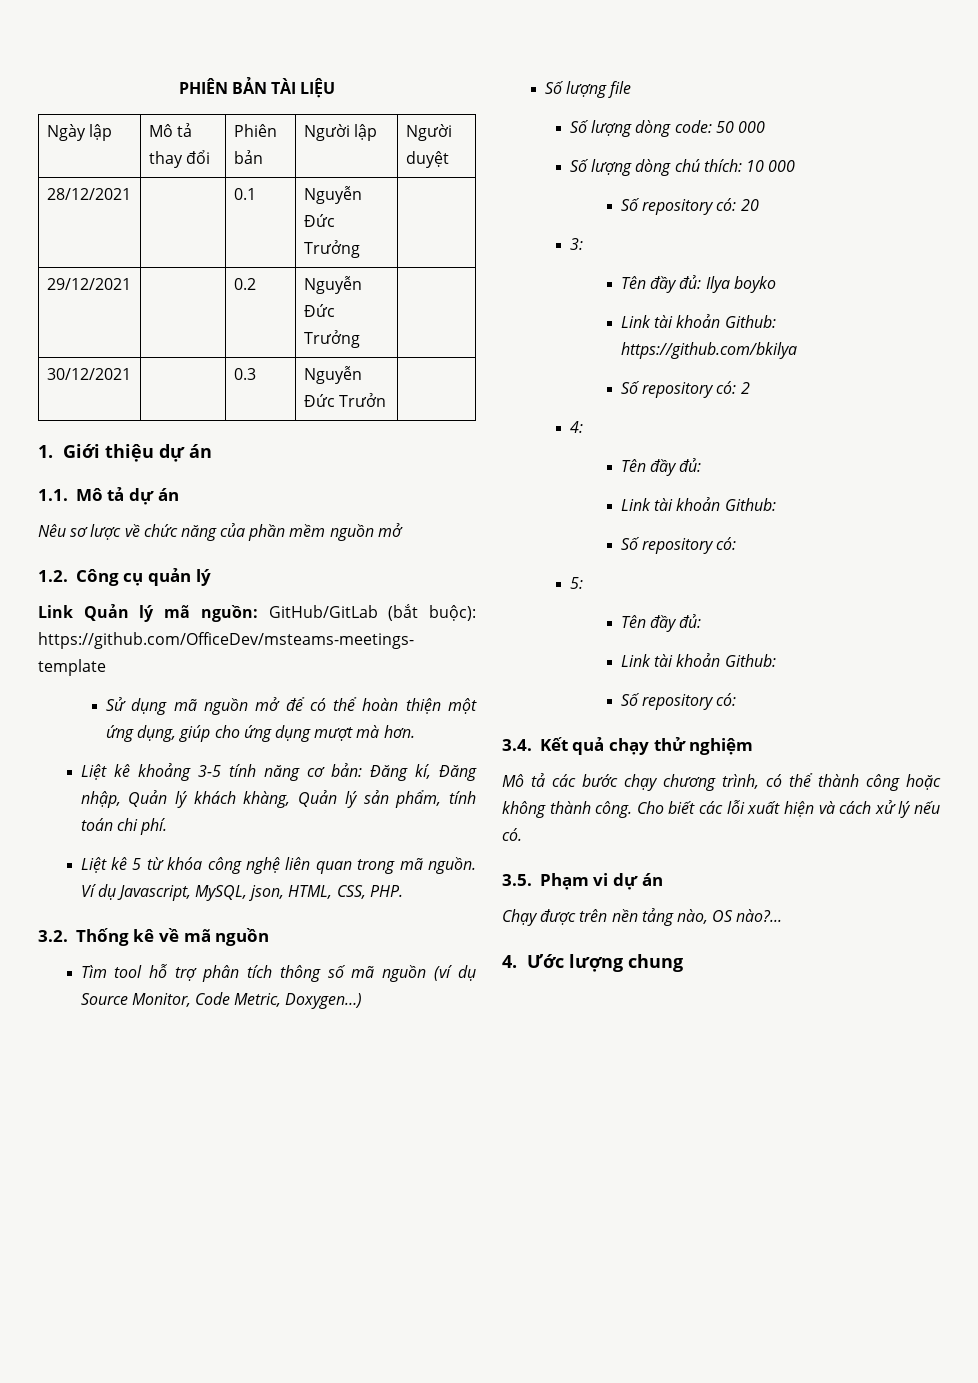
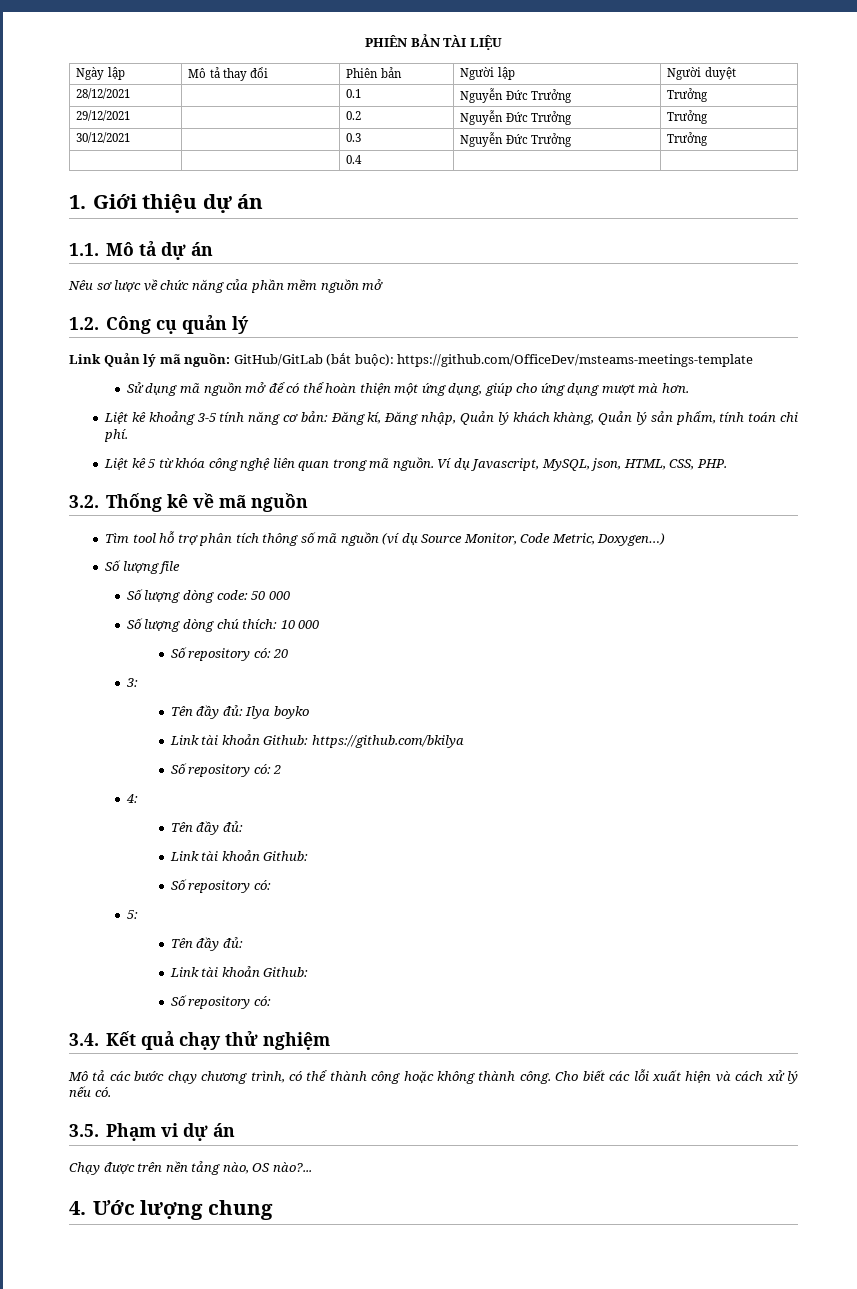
- 28/12/2021 | | 0.1 | Nguyễn Đức Trưởng |
+ 28/12/2021 | | 0.1 | Nguyễn Đức Trưởng | Trưởng
- 29/12/2021 | | 0.2 | Nguyễn Đức Trưởng |
+ 29/12/2021 | | 0.2 | Nguyễn Đức Trưởng | Trưởng
- 30/12/2021 | | 0.3 | Nguyễn Đức Trưởn |
+ 30/12/2021 | | 0.3 | Nguyễn Đức Trưởng | Trưởng
+ | | 0.4 | |

